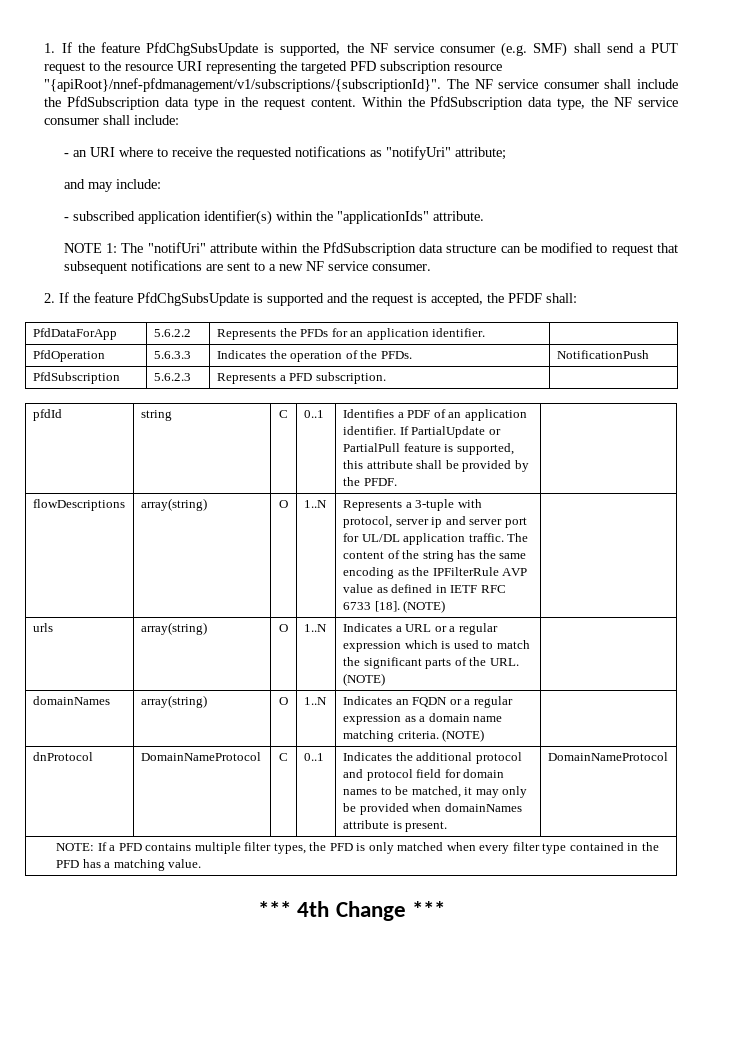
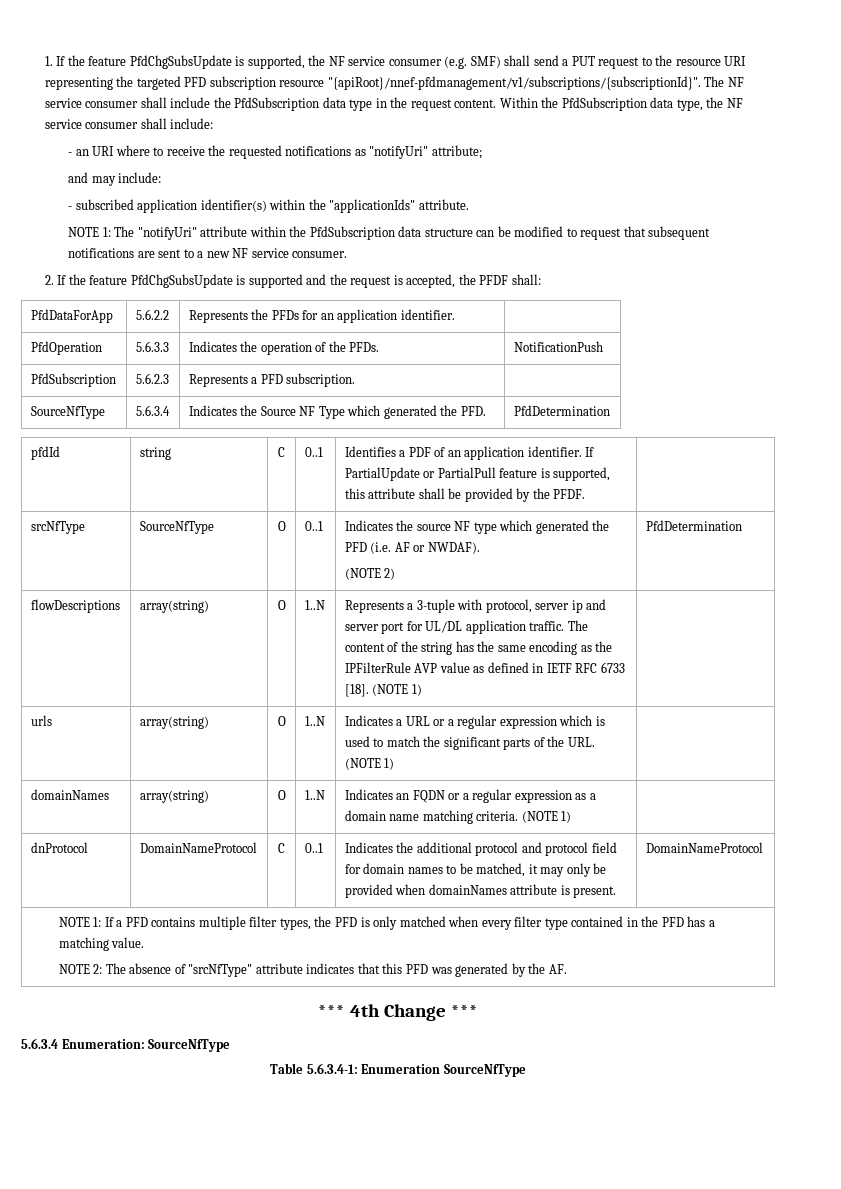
- NOTE 1: The "notifUri" attribute within the PfdSubscription data structure can be modified to request that subsequent notifications are sent to a new NF service consumer.
+ NOTE 1: The "notifyUri" attribute within the PfdSubscription data structure can be modified to request that subsequent notifications are sent to a new NF service consumer.
+ SourceNfType | 5.6.3.4 | Indicates the Source NF Type which generated the PFD. | PfdDetermination
+ srcNfType | SourceNfType | O | 0..1 | Indicates the source NF type which generated the PFD (i.e. AF or NWDAF).
+ (NOTE 2) | PfdDetermination
- The content of the string has the same encoding as the IPFilterRule AVP value as defined in IETF RFC 6733 [18]. (NOTE)
+ The content of the string has the same encoding as the IPFilterRule AVP value as defined in IETF RFC 6733 [18]. (NOTE 1)
- urls | array(string) | O | 1..N | Indicates a URL or a regular expression which is used to match the significant parts of the URL. (NOTE) |
+ urls | array(string) | O | 1..N | Indicates a URL or a regular expression which is used to match the significant parts of the URL. (NOTE 1) |
- domainNames | array(string) | O | 1..N | Indicates an FQDN or a regular expression as a domain name matching criteria. (NOTE) |
+ domainNames | array(string) | O | 1..N | Indicates an FQDN or a regular expression as a domain name matching criteria. (NOTE 1) |
- NOTE: If a PFD contains multiple filter types, the PFD is only matched when every filter type contained in the PFD has a matching value.
+ NOTE 1: If a PFD contains multiple filter types, the PFD is only matched when every filter type contained in the PFD has a matching value.
+ NOTE 2: The absence of "srcNfType" attribute indicates that this PFD was generated by the AF.
  *** 4th Change ***
+ 5.6.3.4 Enumeration: SourceNfType
+ Table 5.6.3.4-1: Enumeration SourceNfType

